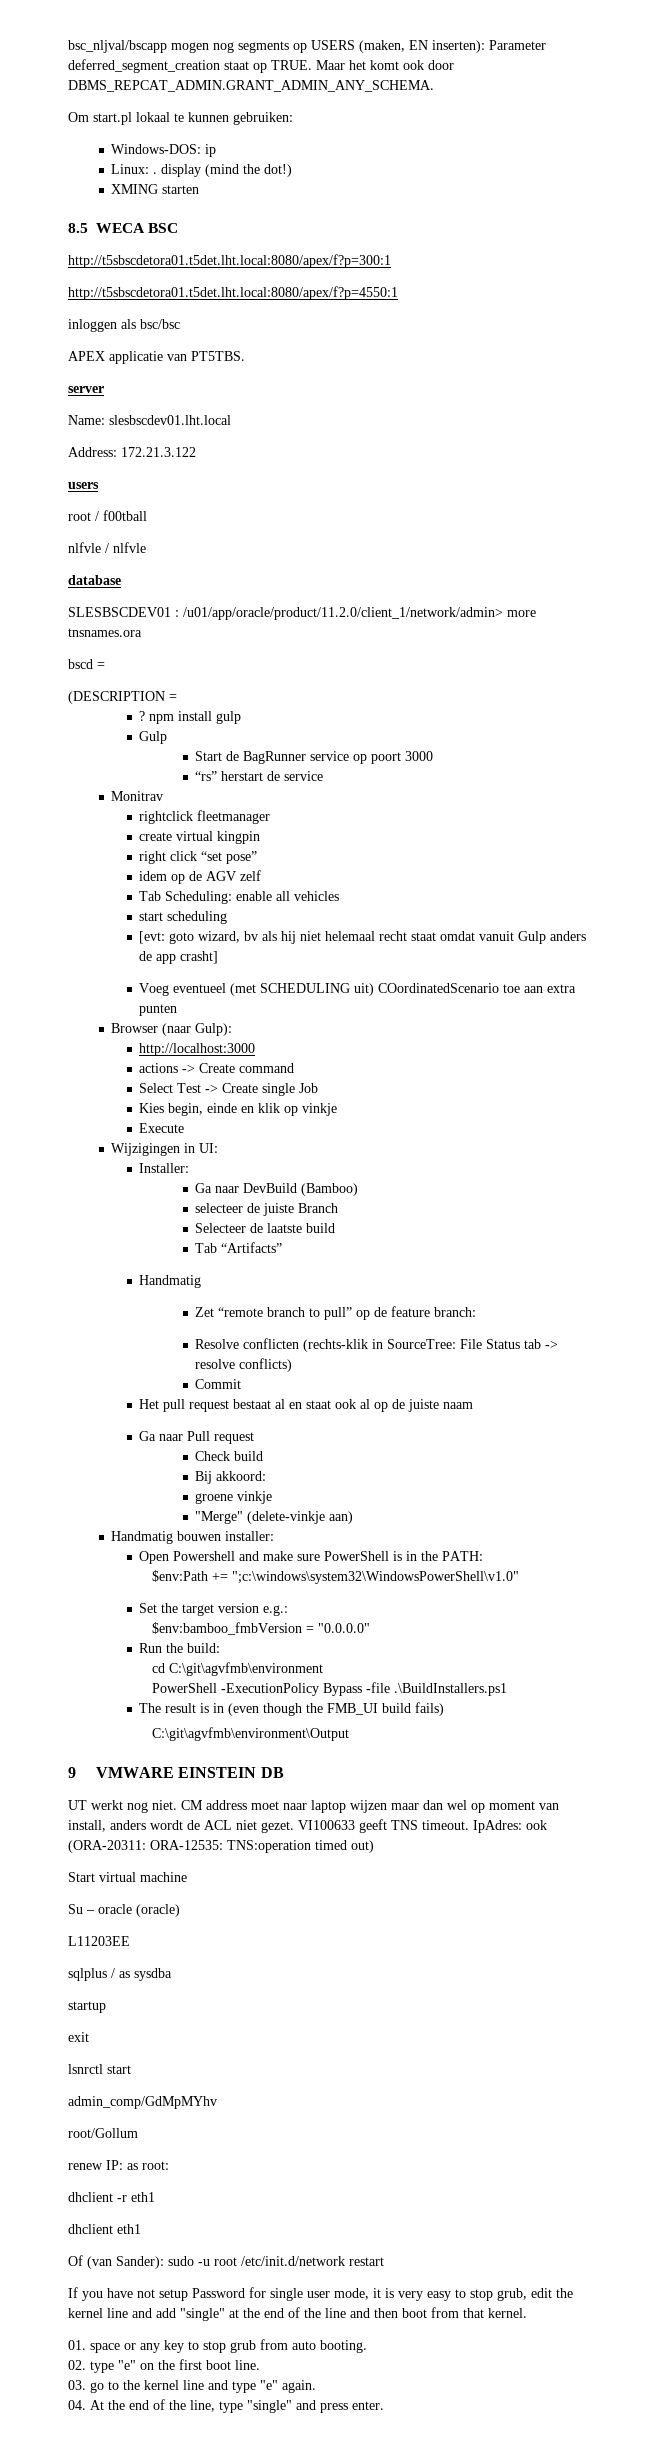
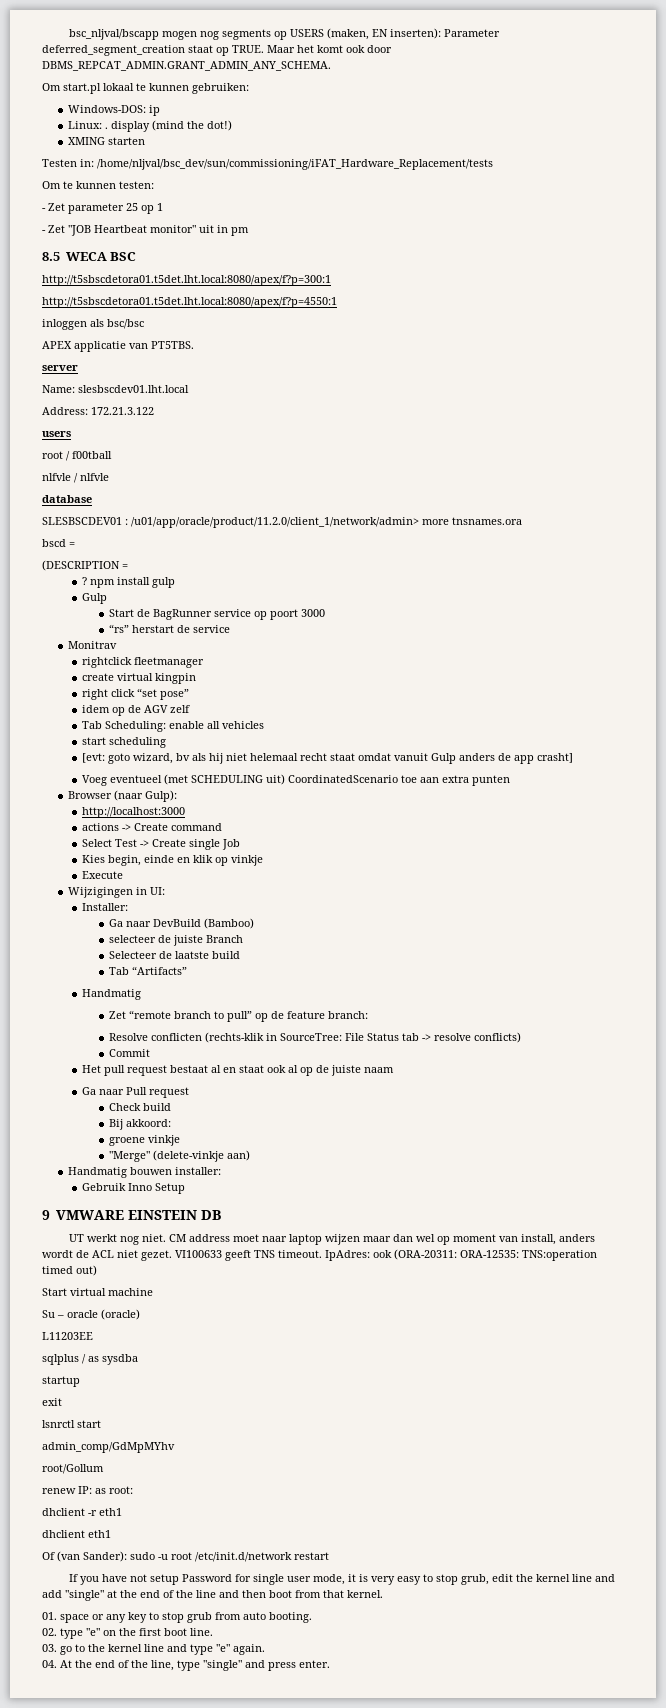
+ Testen in: /home/nljval/bsc_dev/sun/commissioning/iFAT_Hardware_Replacement/tests
+ Om te kunnen testen:
+ - Zet parameter 25 op 1
+ - Zet "JOB Heartbeat monitor" uit in pm
- Voeg eventueel (met SCHEDULING uit) COordinatedScenario toe aan extra punten
+ Voeg eventueel (met SCHEDULING uit) CoordinatedScenario toe aan extra punten
- Open Powershell and make sure PowerShell is in the PATH:
- $env:Path += ";c:\windows\system32\WindowsPowerShell\v1.0"
- Set the target version e.g.:
- $env:bamboo_fmbVersion = "0.0.0.0"
- Run the build:
- cd C:\git\agvfmb\environment
- PowerShell -ExecutionPolicy Bypass -file .\BuildInstallers.ps1
- The result is in (even though the FMB_UI build fails)
- C:\git\agvfmb\environment\Output
+ Gebruik Inno Setup

